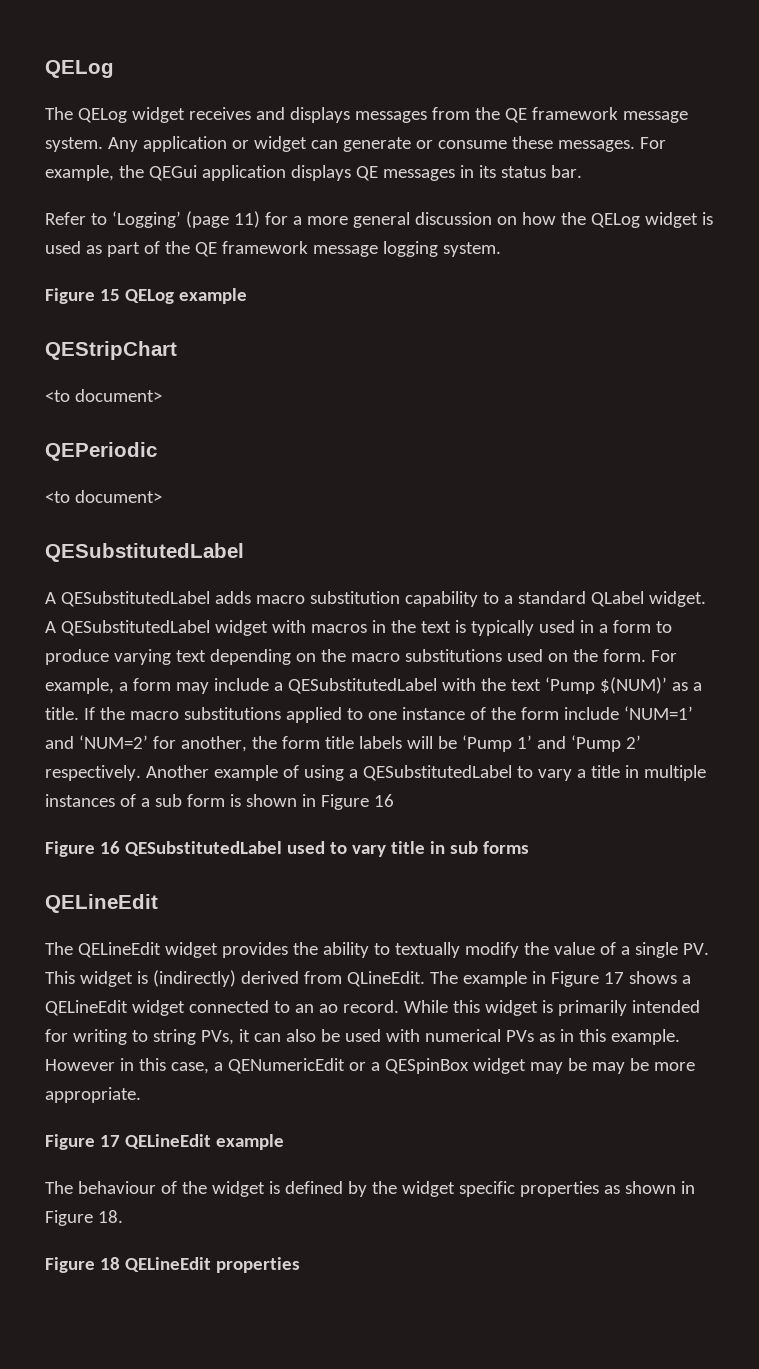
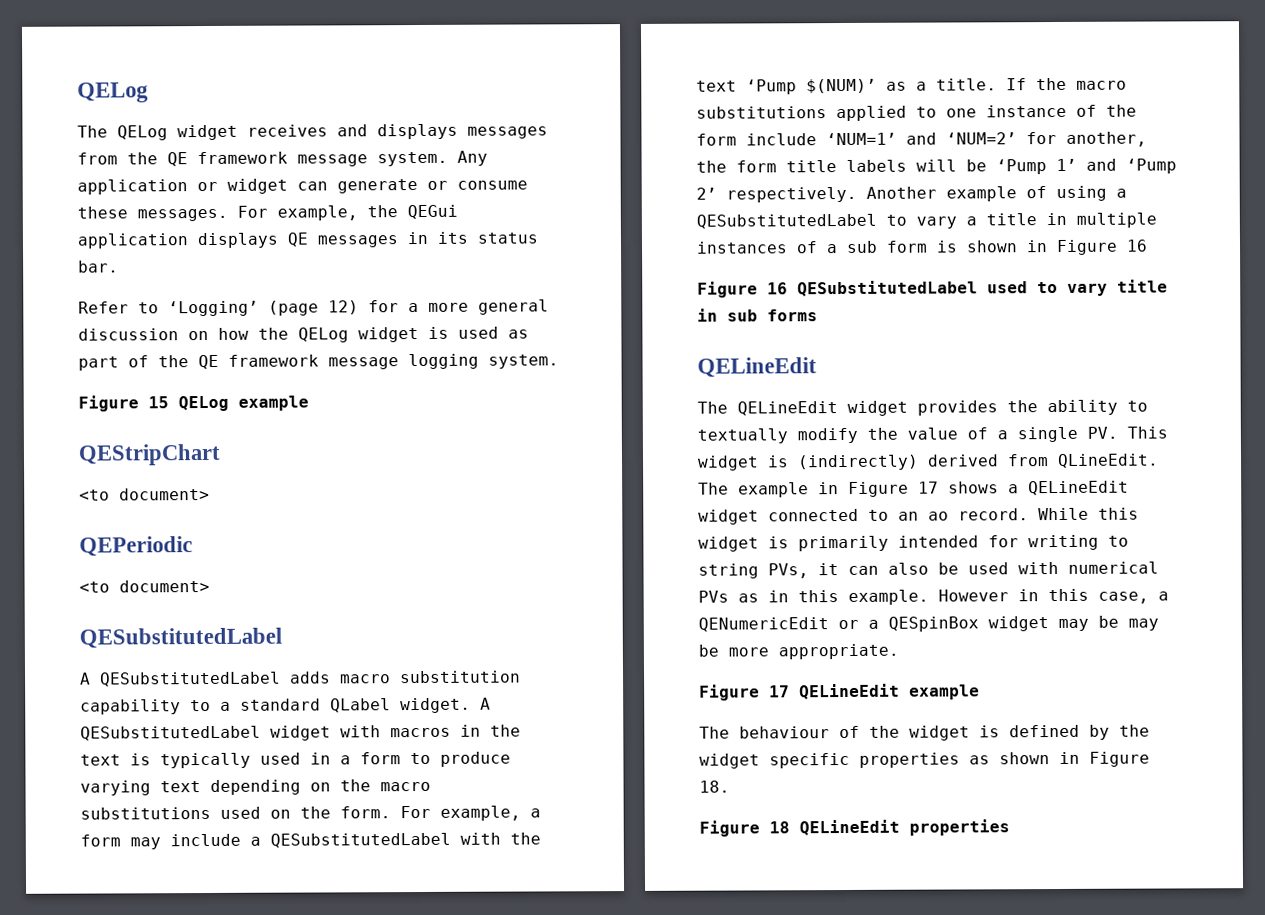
- Refer to ‘Logging’ (page 11) for a more general discussion on how the QELog widget is used as part of the QE framework message logging system.
+ Refer to ‘Logging’ (page 12) for a more general discussion on how the QELog widget is used as part of the QE framework message logging system.

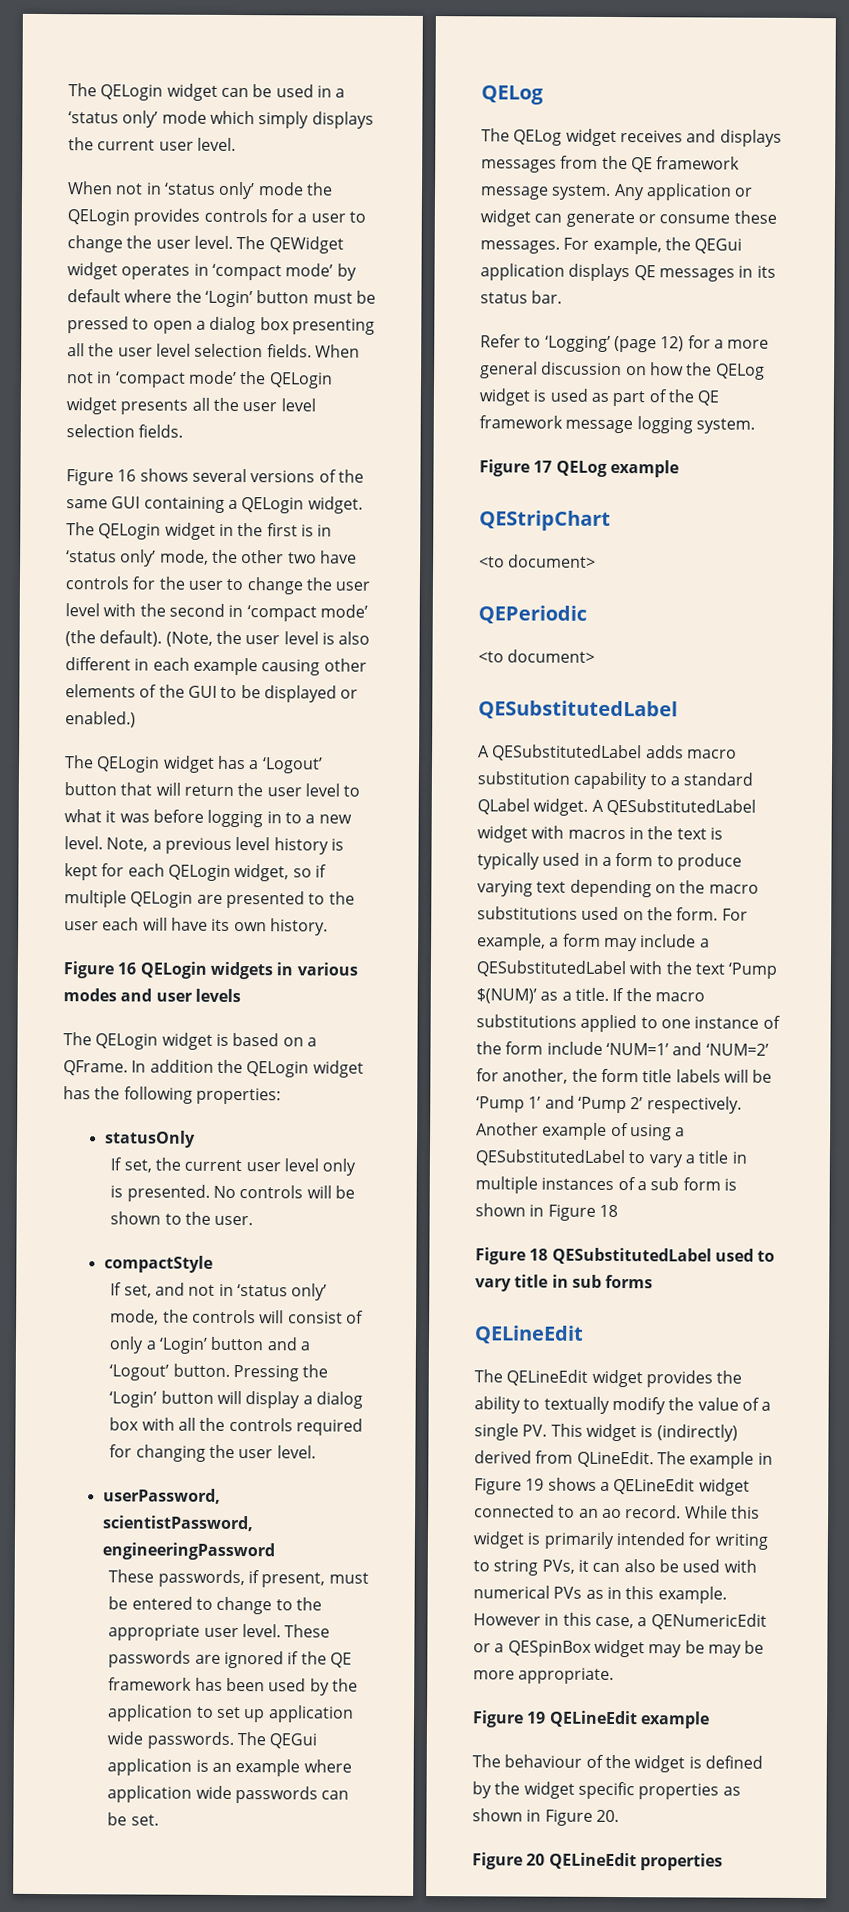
+ The QELogin widget can be used in a ‘status only’ mode which simply displays the current user level.
+ When not in ‘status only’ mode the QELogin provides controls for a user to change the user level. The QEWidget widget operates in ‘compact mode’ by default where the ‘Login’ button must be pressed to open a dialog box presenting all the user level selection fields. When not in ‘compact mode’ the QELogin widget presents all the user level selection fields.
+ Figure 16 shows several versions of the same GUI containing a QELogin widget. The QELogin widget in the first is in ‘status only’ mode, the other two have controls for the user to change the user level with the second in ‘compact mode’ (the default). (Note, the user level is also different in each example causing other elements of the GUI to be displayed or enabled.)
+ The QELogin widget has a ‘Logout’ button that will return the user level to what it was before logging in to a new level. Note, a previous level history is kept for each QELogin widget, so if multiple QELogin are presented to the user each will have its own history.
+ Figure 16 QELogin widgets in various modes and user levels
+ The QELogin widget is based on a QFrame. In addition the QELogin widget has the following properties:
+ statusOnly
+ If set, the current user level only is presented. No controls will be shown to the user.
+ compactStyle
+ If set, and not in ‘status only’ mode, the controls will consist of only a ‘Login’ button and a ‘Logout’ button. Pressing the ‘Login’ button will display a dialog box with all the controls required for changing the user level.
+ userPassword, scientistPassword, engineeringPassword
+ These passwords, if present, must be entered to change to the appropriate user level. These passwords are ignored if the QE framework has been used by the application to set up application wide passwords. The QEGui application is an example where application wide passwords can be set.
- Figure 15 QELog example
+ Figure 17 QELog example
- Another example of using a QESubstitutedLabel to vary a title in multiple instances of a sub form is shown in Figure 16
- Figure 16 QESubstitutedLabel used to vary title in sub forms
+ Another example of using a QESubstitutedLabel to vary a title in multiple instances of a sub form is shown in Figure 18
+ Figure 18 QESubstitutedLabel used to vary title in sub forms
- The example in Figure 17 shows a QELineEdit widget connected to an ao record.
+ The example in Figure 19 shows a QELineEdit widget connected to an ao record.
- Figure 17 QELineEdit example
+ Figure 19 QELineEdit example
- The behaviour of the widget is defined by the widget specific properties as shown in Figure 18.
- Figure 18 QELineEdit properties
+ The behaviour of the widget is defined by the widget specific properties as shown in Figure 20.
+ Figure 20 QELineEdit properties

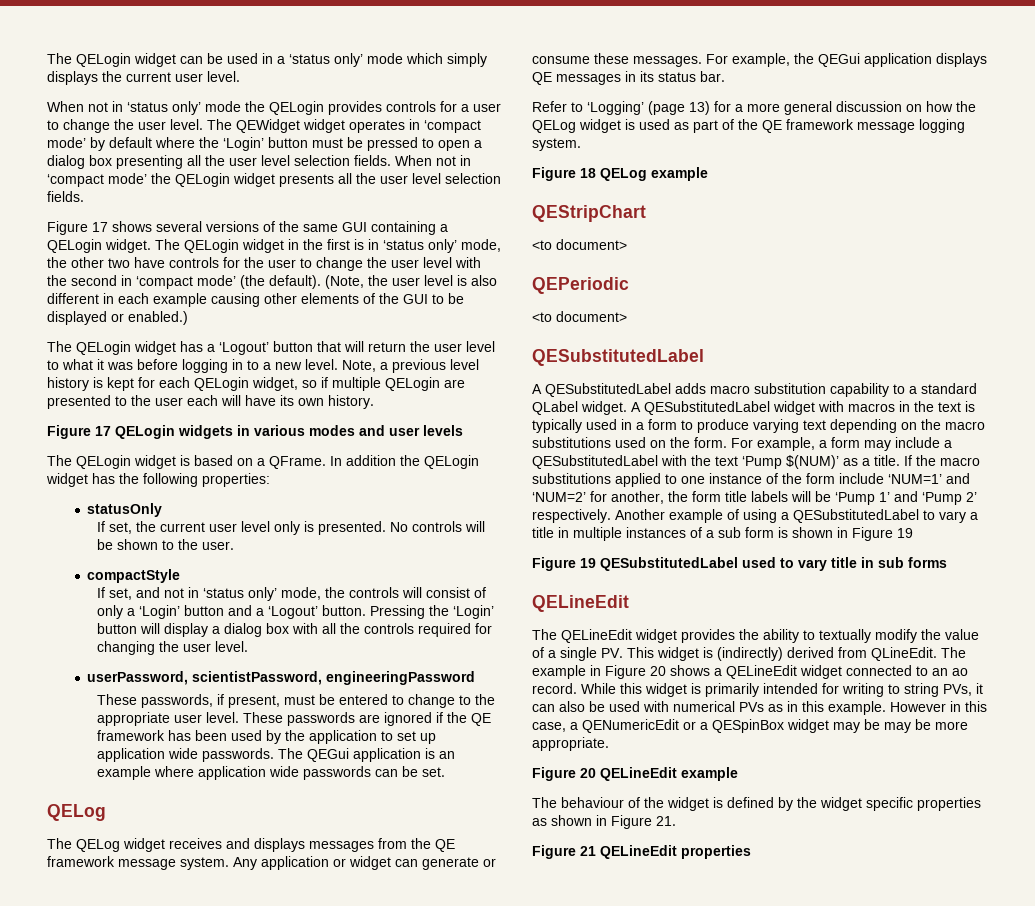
- Figure 16 shows several versions of the same GUI containing a QELogin widget.
+ Figure 17 shows several versions of the same GUI containing a QELogin widget.
- Figure 16 QELogin widgets in various modes and user levels
+ Figure 17 QELogin widgets in various modes and user levels
- Refer to ‘Logging’ (page 12) for a more general discussion on how the QELog widget is used as part of the QE framework message logging system.
+ Refer to ‘Logging’ (page 13) for a more general discussion on how the QELog widget is used as part of the QE framework message logging system.
- Figure 17 QELog example
+ Figure 18 QELog example
- Another example of using a QESubstitutedLabel to vary a title in multiple instances of a sub form is shown in Figure 18
- Figure 18 QESubstitutedLabel used to vary title in sub forms
+ Another example of using a QESubstitutedLabel to vary a title in multiple instances of a sub form is shown in Figure 19
+ Figure 19 QESubstitutedLabel used to vary title in sub forms
- The example in Figure 19 shows a QELineEdit widget connected to an ao record.
+ The example in Figure 20 shows a QELineEdit widget connected to an ao record.
- Figure 19 QELineEdit example
+ Figure 20 QELineEdit example
- The behaviour of the widget is defined by the widget specific properties as shown in Figure 20.
- Figure 20 QELineEdit properties
+ The behaviour of the widget is defined by the widget specific properties as shown in Figure 21.
+ Figure 21 QELineEdit properties

